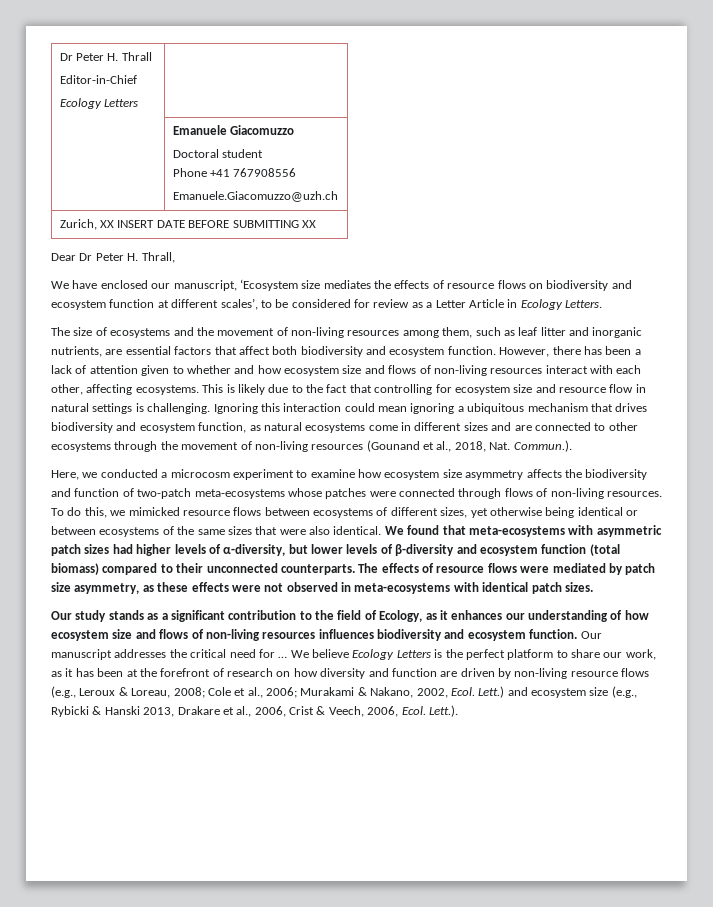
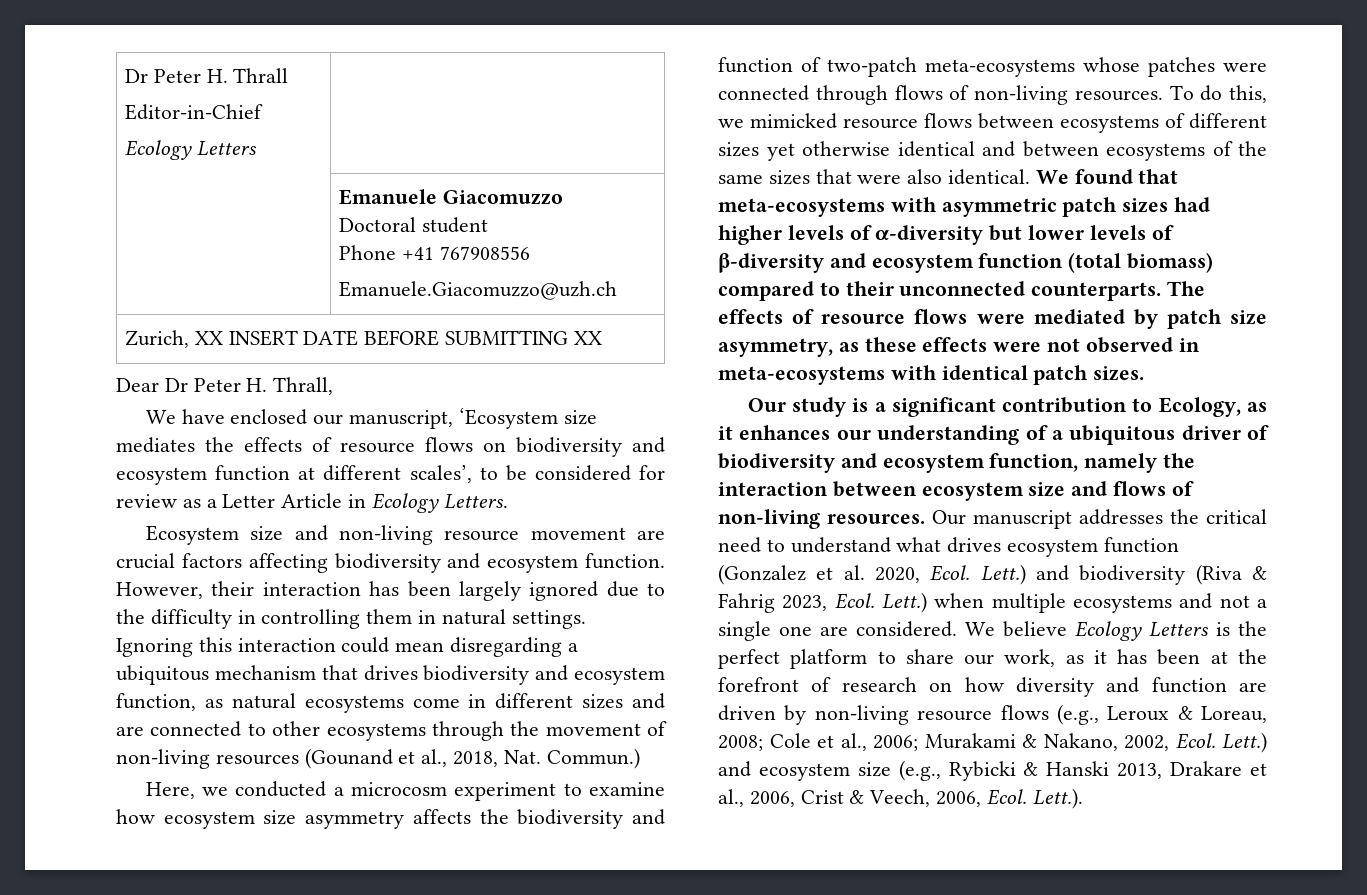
- The size of ecosystems and the movement of non-living resources among them, such as leaf litter and inorganic nutrients, are essential factors that affect both biodiversity and ecosystem function.
+ Ecosystem size and non-living resource movement are crucial factors affecting biodiversity and ecosystem function.
- However, there has been a lack of attention given to whether and how ecosystem size and flows of non-living resources interact with each other, affecting ecosystems. This is likely due to the fact that controlling for ecosystem size and resource flow in natural settings is challenging.
+ However, their interaction has been largely ignored due to the difficulty in controlling them in natural settings.
- Ignoring this interaction could mean ignoring a ubiquitous mechanism that drives biodiversity and ecosystem function, as natural ecosystems come in different sizes and are connected to other ecosystems through the movement of non-living resources (Gounand et al., 2018, Nat. Commun.).
+ Ignoring this interaction could mean disregarding a ubiquitous mechanism that drives biodiversity and ecosystem function, as natural ecosystems come in different sizes and are connected to other ecosystems through the movement of non-living resources (Gounand et al., 2018, Nat. Commun.)
- To do this, we mimicked resource flows between ecosystems of different sizes, yet otherwise being identical or between ecosystems of the same sizes that were also identical.
+ To do this, we mimicked resource flows between ecosystems of different sizes yet otherwise identical and between ecosystems of the same sizes that were also identical.
- We found that meta-ecosystems with asymmetric patch sizes had higher levels of α-diversity, but lower levels of β-diversity and ecosystem function (total biomass) compared to their unconnected counterparts.
+ We found that meta-ecosystems with asymmetric patch sizes had higher levels of α-diversity but lower levels of β-diversity and ecosystem function (total biomass) compared to their unconnected counterparts.
- Our study stands as a significant contribution to the field of Ecology, as it enhances our understanding of how ecosystem size and flows of non-living resources influences biodiversity and ecosystem function.
+ Our study is a significant contribution to Ecology, as it enhances our understanding of a ubiquitous driver of biodiversity and ecosystem function, namely the interaction between ecosystem size and flows of non-living resources.
- Our manuscript addresses the critical need for …
+ Our manuscript addresses the critical need to understand what drives ecosystem function (Gonzalez et al. 2020, Ecol. Lett.) and biodiversity (Riva & Fahrig 2023, Ecol. Lett.) when multiple ecosystems and not a single one are considered.

